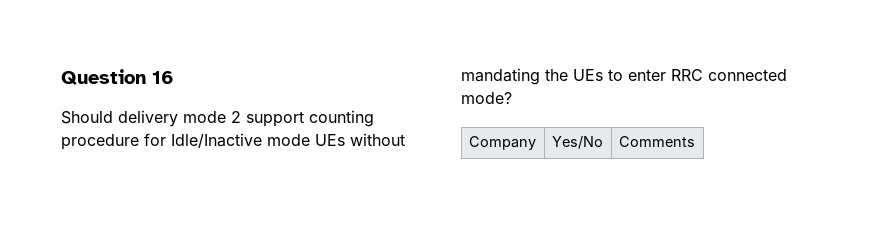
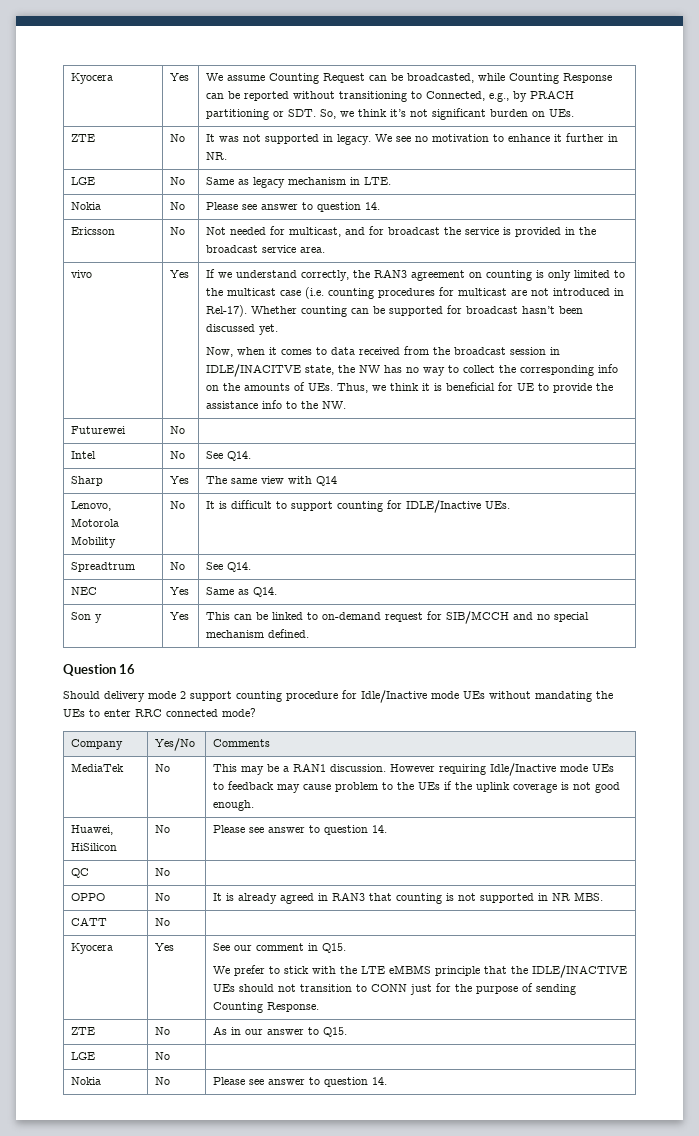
+ Kyocera | Yes | We assume Counting Request can be broadcasted, while Counting Response can be reported without transitioning to Connected, e.g., by PRACH partitioning or SDT. So, we think it’s not significant burden on UEs.
+ ZTE | No | It was not supported in legacy. We see no motivation to enhance it further in NR.
+ LGE | No | Same as legacy mechanism in LTE.
+ Nokia | No | Please see answer to question 14.
+ Ericsson | No | Not needed for multicast, and for broadcast the service is provided in the broadcast service area.
+ vivo | Yes | If we understand correctly, the RAN3 agreement on counting is only limited to the multicast case (i.e. counting procedures for multicast are not introduced in Rel-17). Whether counting can be supported for broadcast hasn’t been discussed yet.
+ Now, when it comes to data received from the broadcast session in IDLE/INACITVE state, the NW has no way to collect the corresponding info on the amounts of UEs. Thus, we think it is beneficial for UE to provide the assistance info to the NW.
+ Futurewei | No |
+ Intel | No | See Q14.
+ Sharp | Yes | The same view with Q14
+ Lenovo, Motorola Mobility | No | It is difficult to support counting for IDLE/Inactive UEs.
+ Spreadtrum | No | See Q14.
+ NEC | Yes | Same as Q14.
+ Son y | Yes | This can be linked to on-demand request for SIB/MCCH and no special mechanism defined.
+ MediaTek | No | This may be a RAN1 discussion. However requiring Idle/Inactive mode UEs to feedback may cause problem to the UEs if the uplink coverage is not good enough.
+ Huawei, HiSilicon | No | Please see answer to question 14.
+ QC | No |
+ OPPO | No | It is already agreed in RAN3 that counting is not supported in NR MBS.
+ CATT | No |
+ Kyocera | Yes | See our comment in Q15.
+ We prefer to stick with the LTE eMBMS principle that the IDLE/INACTIVE UEs should not transition to CONN just for the purpose of sending Counting Response.
+ ZTE | No | As in our answer to Q15.
+ LGE | No |
+ Nokia | No | Please see answer to question 14.

